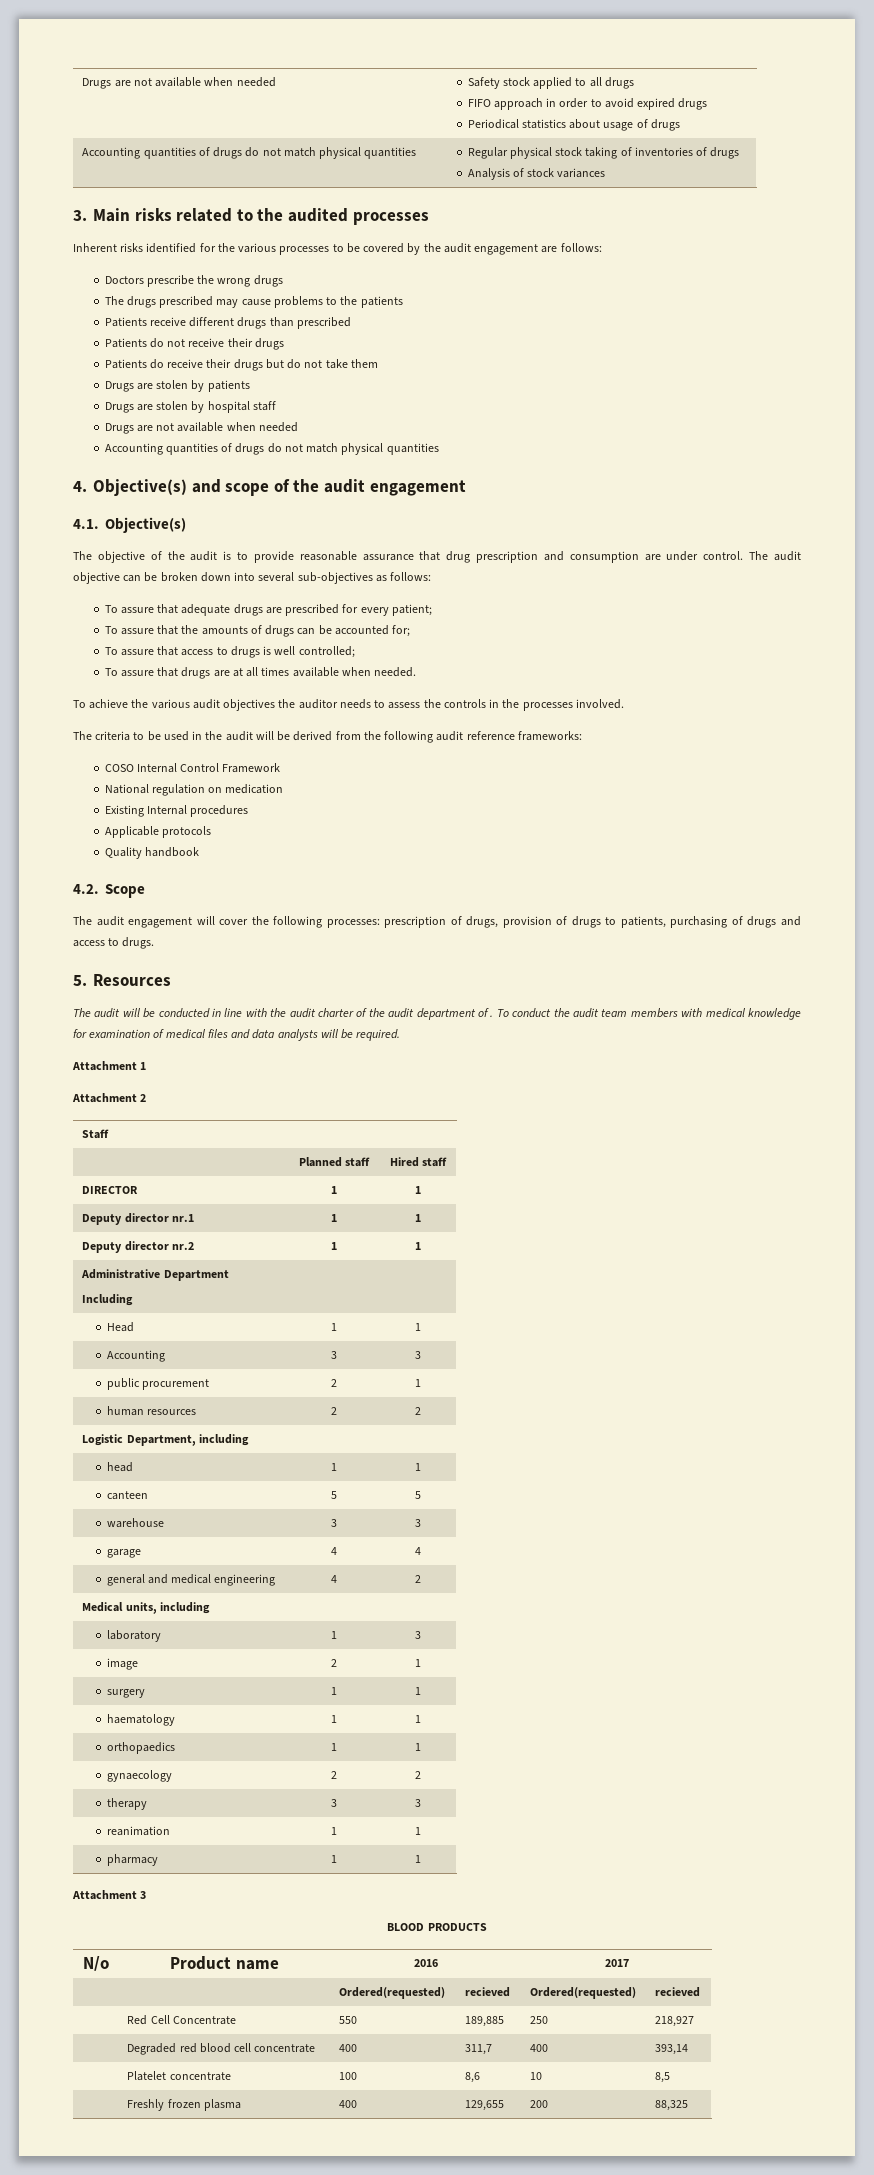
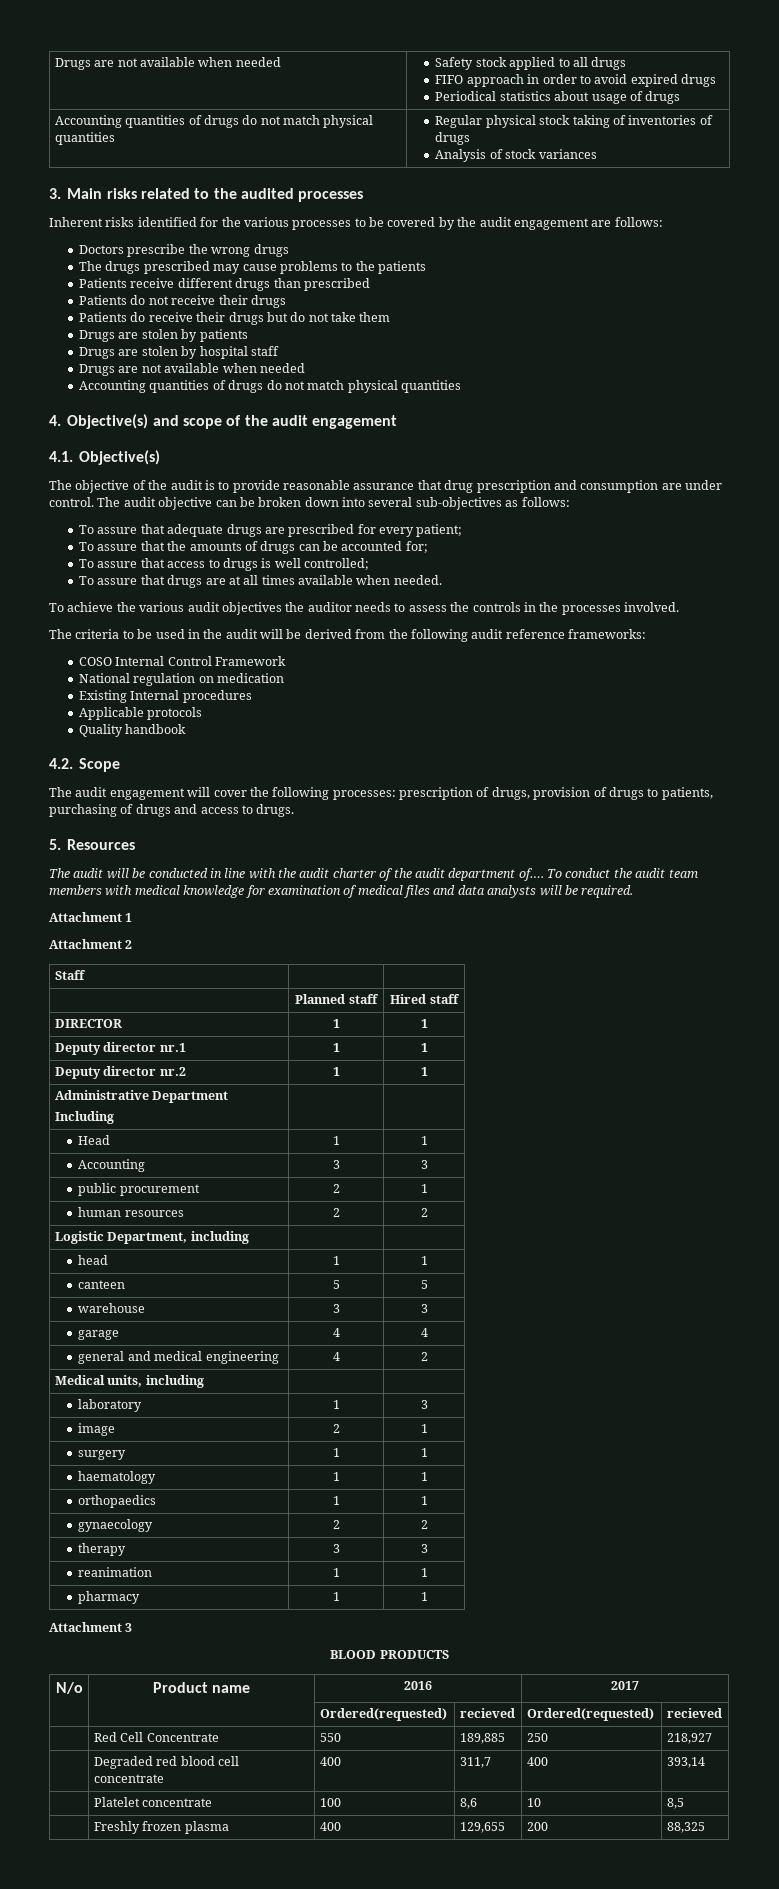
- The audit will be conducted in line with the audit charter of the audit department of .
+ The audit will be conducted in line with the audit charter of the audit department of….

